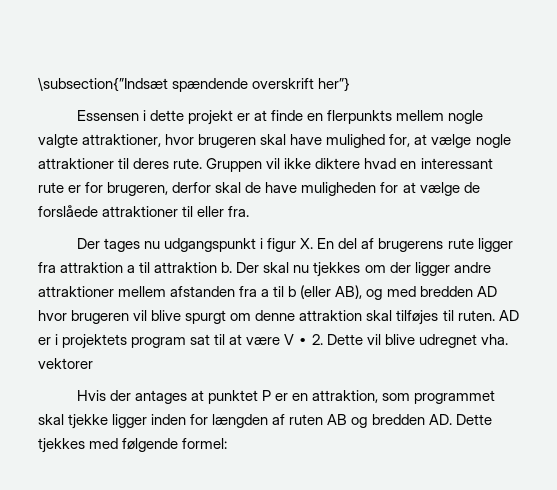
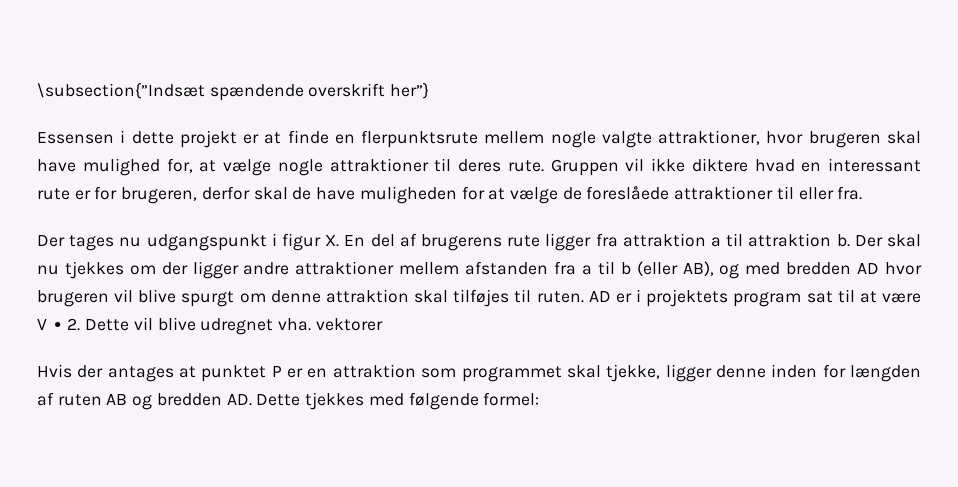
- Essensen i dette projekt er at finde en flerpunkts mellem nogle valgte attraktioner, hvor brugeren skal have mulighed for, at vælge nogle attraktioner til deres rute.
+ Essensen i dette projekt er at finde en flerpunktsrute mellem nogle valgte attraktioner, hvor brugeren skal have mulighed for, at vælge nogle attraktioner til deres rute.
- Gruppen vil ikke diktere hvad en interessant rute er for brugeren, derfor skal de have muligheden for at vælge de forslåede attraktioner til eller fra.
+ Gruppen vil ikke diktere hvad en interessant rute er for brugeren, derfor skal de have muligheden for at vælge de foreslåede attraktioner til eller fra.
- Hvis der antages at punktet P er en attraktion, som programmet skal tjekke ligger inden for længden af ruten AB og bredden AD. Dette tjekkes med følgende formel:
+ Hvis der antages at punktet P er en attraktion som programmet skal tjekke, ligger denne inden for længden af ruten AB og bredden AD. Dette tjekkes med følgende formel:

